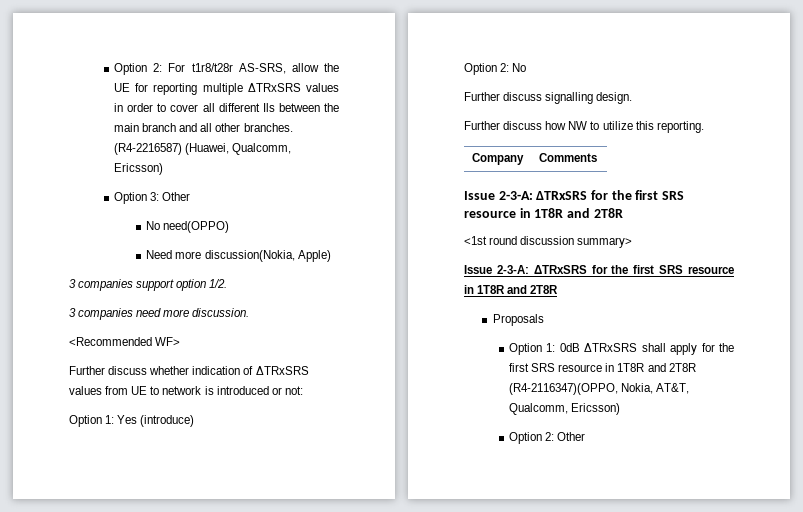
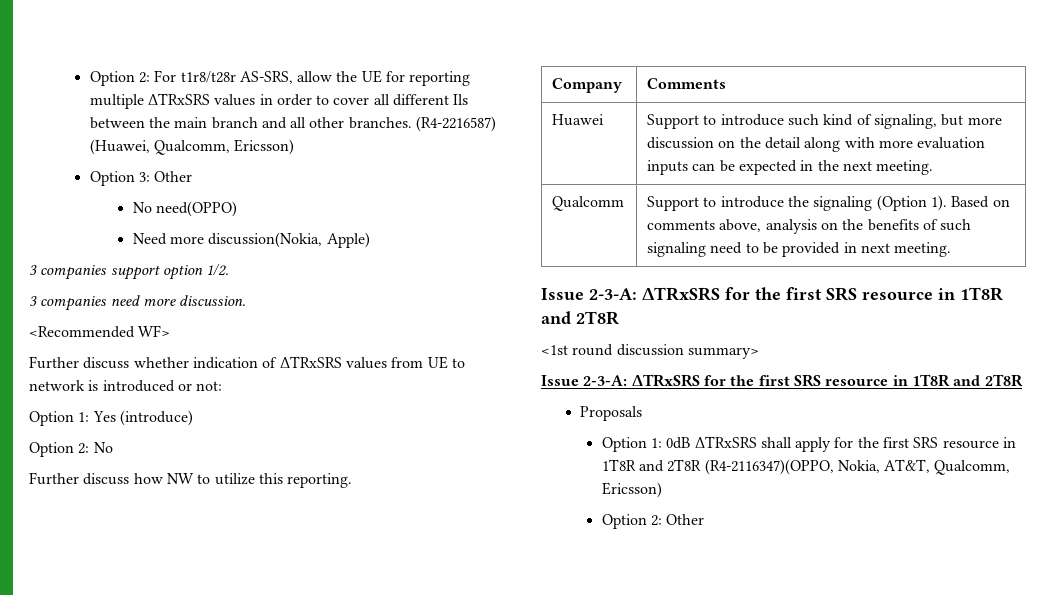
- Further discuss signalling design.
+ Huawei | Support to introduce such kind of signaling, but more discussion on the detail along with more evaluation inputs can be expected in the next meeting.
+ Qualcomm | Support to introduce the signaling (Option 1). Based on comments above, analysis on the benefits of such signaling need to be provided in next meeting.

